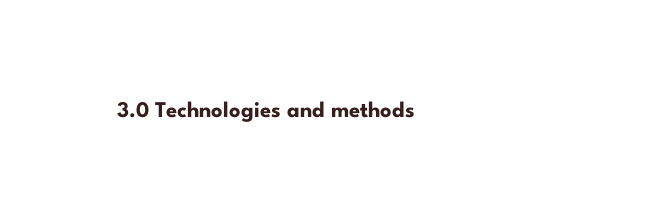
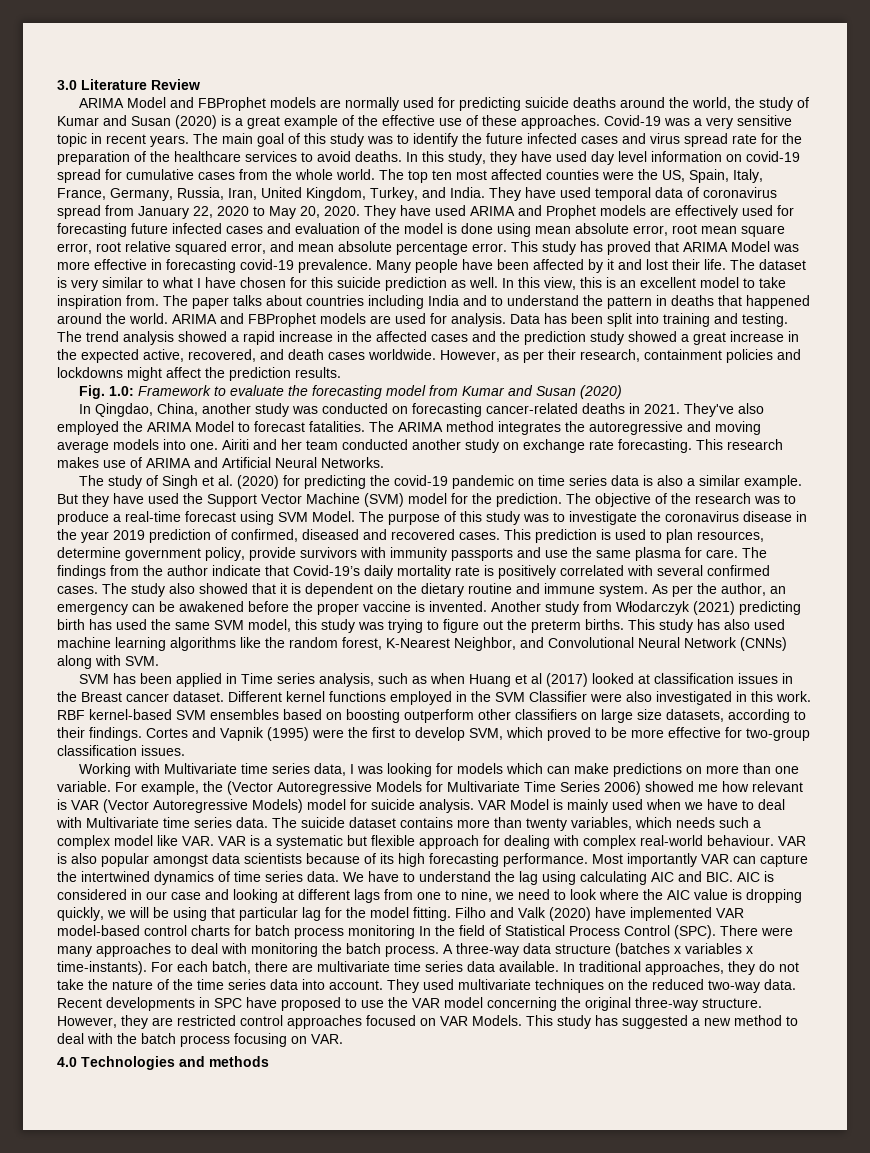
- 3.0 Technologies and methods
+ 3.0 Literature Review
+ ARIMA Model and FBProphet models are normally used for predicting suicide deaths around the world, the study of Kumar and Susan (2020) is a great example of the effective use of these approaches. Covid-19 was a very sensitive topic in recent years. The main goal of this study was to identify the future infected cases and virus spread rate for the preparation of the healthcare services to avoid deaths. In this study, they have used day level information on covid-19 spread for cumulative cases from the whole world. The top ten most affected counties were the US, Spain, Italy, France, Germany, Russia, Iran, United Kingdom, Turkey, and India. They have used temporal data of coronavirus spread from January 22, 2020 to May 20, 2020. They have used ARIMA and Prophet models are effectively used for forecasting future infected cases and evaluation of the model is done using mean absolute error, root mean square error, root relative squared error, and mean absolute percentage error. This study has proved that ARIMA Model was more effective in forecasting covid-19 prevalence. Many people have been affected by it and lost their life. The dataset is very similar to what I have chosen for this suicide prediction as well. In this view, this is an excellent model to take inspiration from. The paper talks about countries including India and to understand the pattern in deaths that happened around the world. ARIMA and FBProphet models are used for analysis. Data has been split into training and testing. The trend analysis showed a rapid increase in the affected cases and the prediction study showed a great increase in the expected active, recovered, and death cases worldwide. However, as per their research, containment policies and lockdowns might affect the prediction results.
+ Fig. 1.0: Framework to evaluate the forecasting model from Kumar and Susan (2020)
+ In Qingdao, China, another study was conducted on forecasting cancer-related deaths in 2021. They've also employed the ARIMA Model to forecast fatalities. The ARIMA method integrates the autoregressive and moving average models into one. Airiti and her team conducted another study on exchange rate forecasting. This research makes use of ARIMA and Artificial Neural Networks.
+ The study of Singh et al. (2020) for predicting the covid-19 pandemic on time series data is also a similar example. But they have used the Support Vector Machine (SVM) model for the prediction. The objective of the research was to produce a real-time forecast using SVM Model. The purpose of this study was to investigate the coronavirus disease in the year 2019 prediction of confirmed, diseased and recovered cases. This prediction is used to plan resources, determine government policy, provide survivors with immunity passports and use the same plasma for care. The findings from the author indicate that Covid-19’s daily mortality rate is positively correlated with several confirmed cases. The study also showed that it is dependent on the dietary routine and immune system. As per the author, an emergency can be awakened before the proper vaccine is invented. Another study from Włodarczyk (2021) predicting birth has used the same SVM model, this study was trying to figure out the preterm births. This study has also used machine learning algorithms like the random forest, K-Nearest Neighbor, and Convolutional Neural Network (CNNs) along with SVM.
+ SVM has been applied in Time series analysis, such as when Huang et al (2017) looked at classification issues in the Breast cancer dataset. Different kernel functions employed in the SVM Classifier were also investigated in this work. RBF kernel-based SVM ensembles based on boosting outperform other classifiers on large size datasets, according to their findings. Cortes and Vapnik (1995) were the first to develop SVM, which proved to be more effective for two-group classification issues.
+ Working with Multivariate time series data, I was looking for models which can make predictions on more than one variable. For example, the (Vector Autoregressive Models for Multivariate Time Series 2006) showed me how relevant is VAR (Vector Autoregressive Models) model for suicide analysis. VAR Model is mainly used when we have to deal with Multivariate time series data. The suicide dataset contains more than twenty variables, which needs such a complex model like VAR. VAR is a systematic but flexible approach for dealing with complex real-world behaviour. VAR is also popular amongst data scientists because of its high forecasting performance. Most importantly VAR can capture the intertwined dynamics of time series data. We have to understand the lag using calculating AIC and BIC. AIC is considered in our case and looking at different lags from one to nine, we need to look where the AIC value is dropping quickly, we will be using that particular lag for the model fitting. Filho and Valk (2020) have implemented VAR model-based control charts for batch process monitoring In the field of Statistical Process Control (SPC). There were many approaches to deal with monitoring the batch process. A three-way data structure (batches x variables x time-instants). For each batch, there are multivariate time series data available. In traditional approaches, they do not take the nature of the time series data into account. They used multivariate techniques on the reduced two-way data. Recent developments in SPC have proposed to use the VAR model concerning the original three-way structure. However, they are restricted control approaches focused on VAR Models. This study has suggested a new method to deal with the batch process focusing on VAR.
+ 4.0 Technologies and methods

